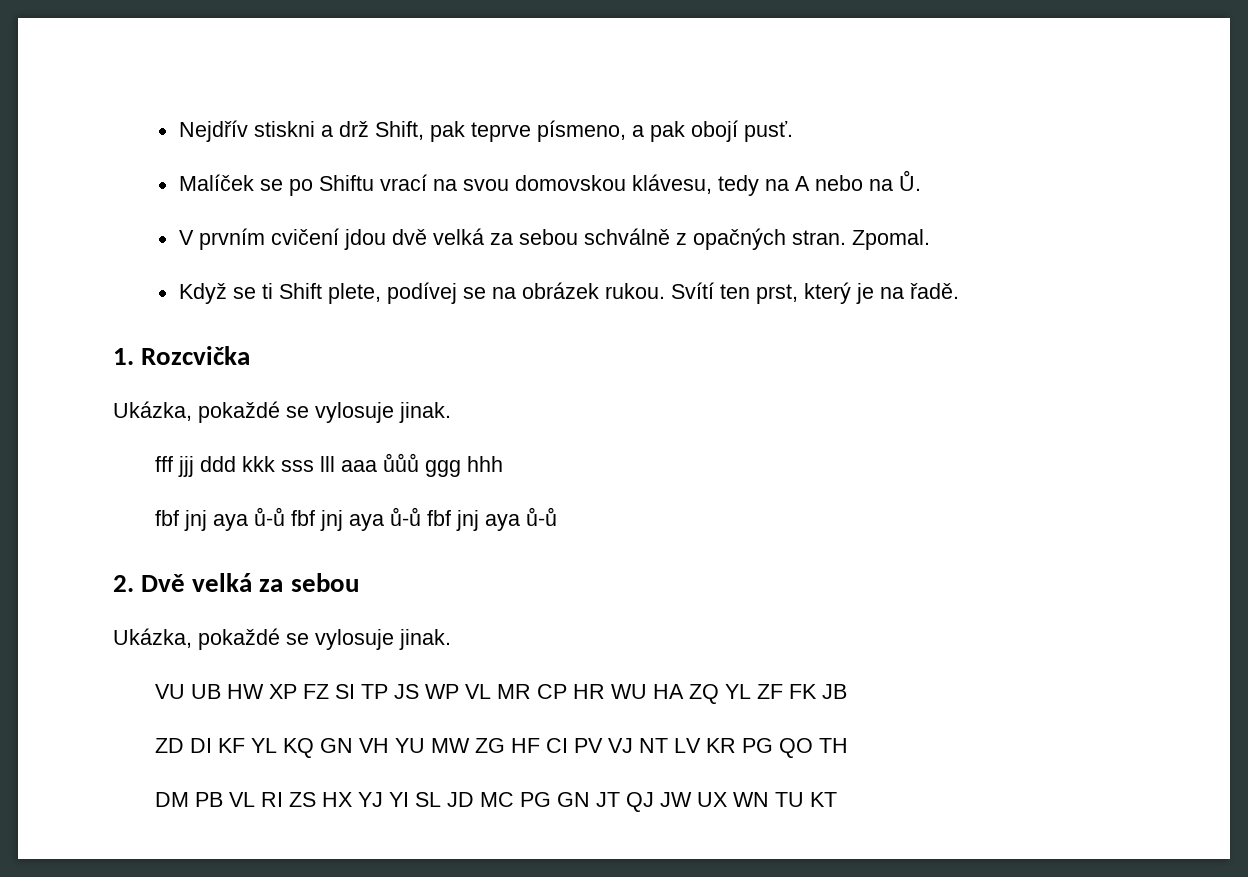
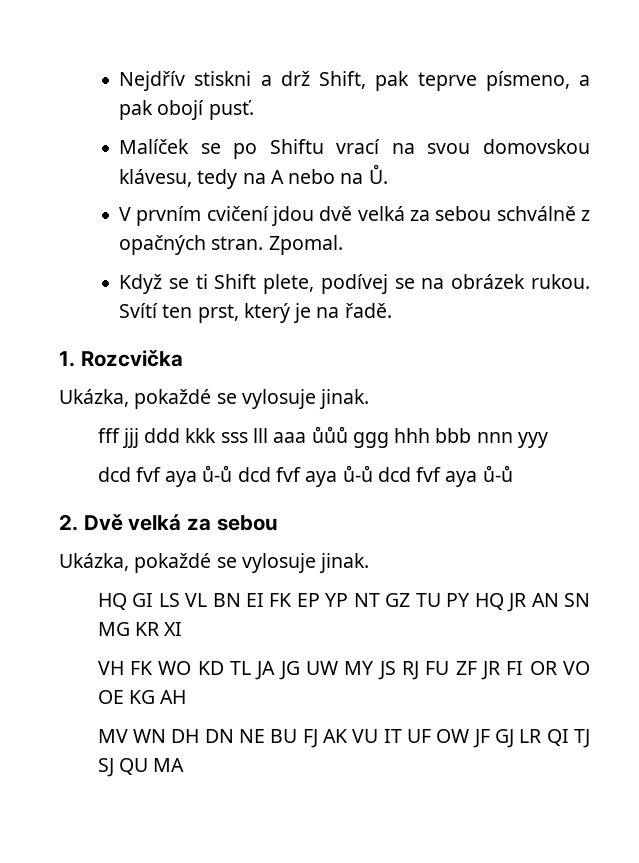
- fff jjj ddd kkk sss lll aaa ůůů ggg hhh
- fbf jnj aya ů-ů fbf jnj aya ů-ů fbf jnj aya ů-ů
+ fff jjj ddd kkk sss lll aaa ůůů ggg hhh bbb nnn yyy
+ dcd fvf aya ů-ů dcd fvf aya ů-ů dcd fvf aya ů-ů
- VU UB HW XP FZ SI TP JS WP VL MR CP HR WU HA ZQ YL ZF FK JB
- ZD DI KF YL KQ GN VH YU MW ZG HF CI PV VJ NT LV KR PG QO TH
- DM PB VL RI ZS HX YJ YI SL JD MC PG GN JT QJ JW UX WN TU KT
+ HQ GI LS VL BN EI FK EP YP NT GZ TU PY HQ JR AN SN MG KR XI
+ VH FK WO KD TL JA JG UW MY JS RJ FU ZF JR FI OR VO OE KG AH
+ MV WN DH DN NE BU FJ AK VU IT UF OW JF GJ LR QI TJ SJ QU MA

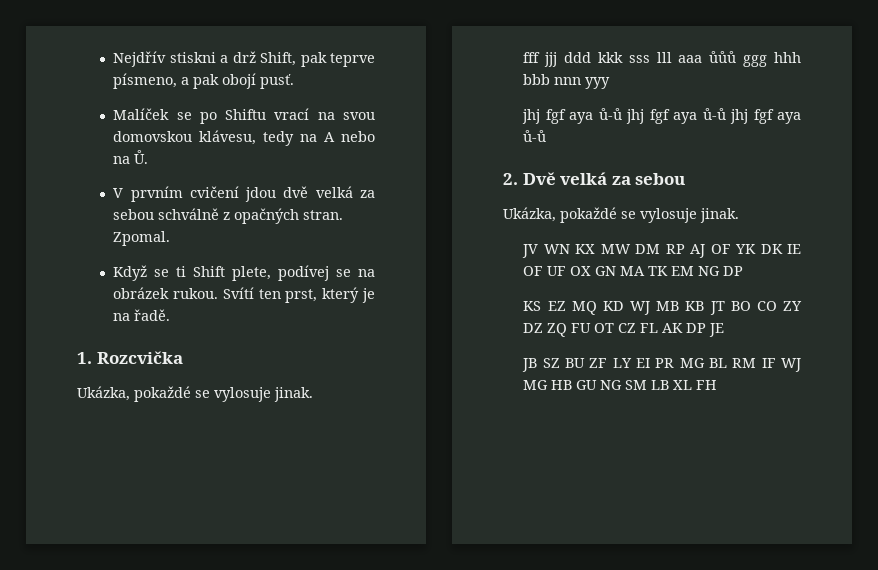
- dcd fvf aya ů-ů dcd fvf aya ů-ů dcd fvf aya ů-ů
+ jhj fgf aya ů-ů jhj fgf aya ů-ů jhj fgf aya ů-ů
- HQ GI LS VL BN EI FK EP YP NT GZ TU PY HQ JR AN SN MG KR XI
- VH FK WO KD TL JA JG UW MY JS RJ FU ZF JR FI OR VO OE KG AH
- MV WN DH DN NE BU FJ AK VU IT UF OW JF GJ LR QI TJ SJ QU MA
+ JV WN KX MW DM RP AJ OF YK DK IE OF UF OX GN MA TK EM NG DP
+ KS EZ MQ KD WJ MB KB JT BO CO ZY DZ ZQ FU OT CZ FL AK DP JE
+ JB SZ BU ZF LY EI PR MG BL RM IF WJ MG HB GU NG SM LB XL FH

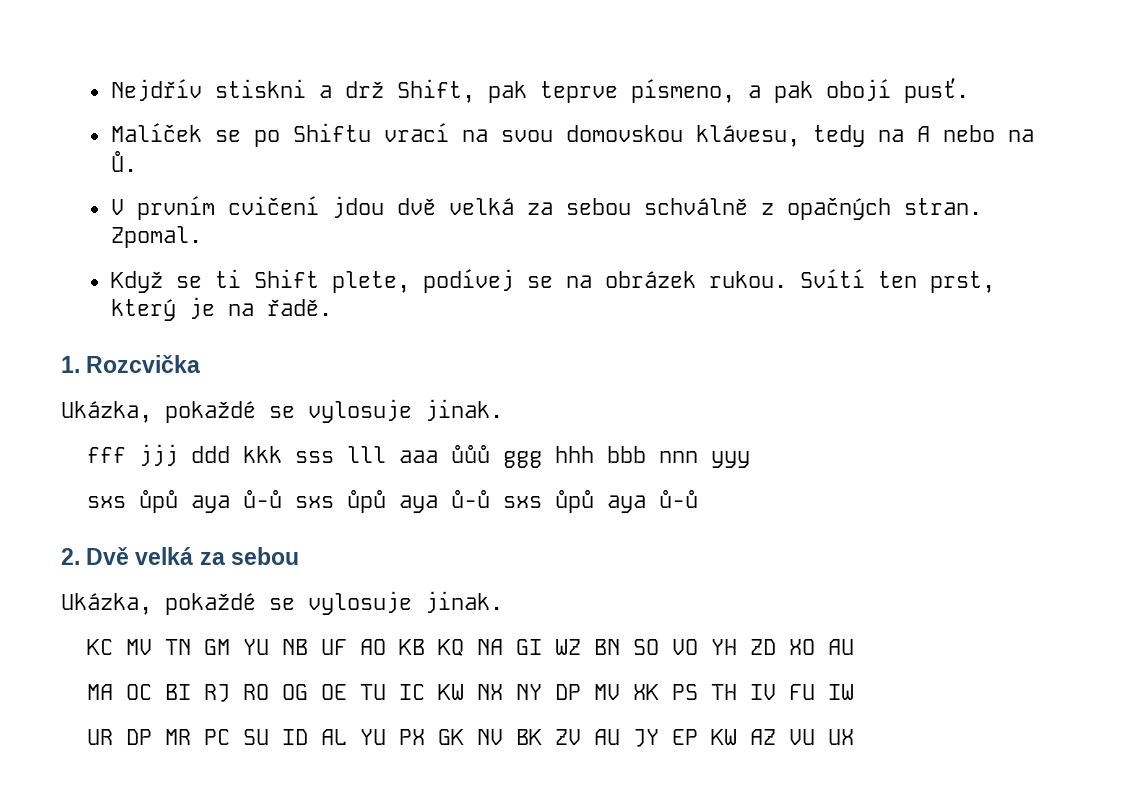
- jhj fgf aya ů-ů jhj fgf aya ů-ů jhj fgf aya ů-ů
+ sxs ůpů aya ů-ů sxs ůpů aya ů-ů sxs ůpů aya ů-ů
- JV WN KX MW DM RP AJ OF YK DK IE OF UF OX GN MA TK EM NG DP
- KS EZ MQ KD WJ MB KB JT BO CO ZY DZ ZQ FU OT CZ FL AK DP JE
- JB SZ BU ZF LY EI PR MG BL RM IF WJ MG HB GU NG SM LB XL FH
+ KC MV TN GM YU NB UF AO KB KQ NA GI WZ BN SO VO YH ZD XO AU
+ MA OC BI RJ RO OG OE TU IC KW NX NY DP MV XK PS TH IV FU IW
+ UR DP MR PC SU ID AL YU PX GK NV BK ZV AU JY EP KW AZ VU UX

